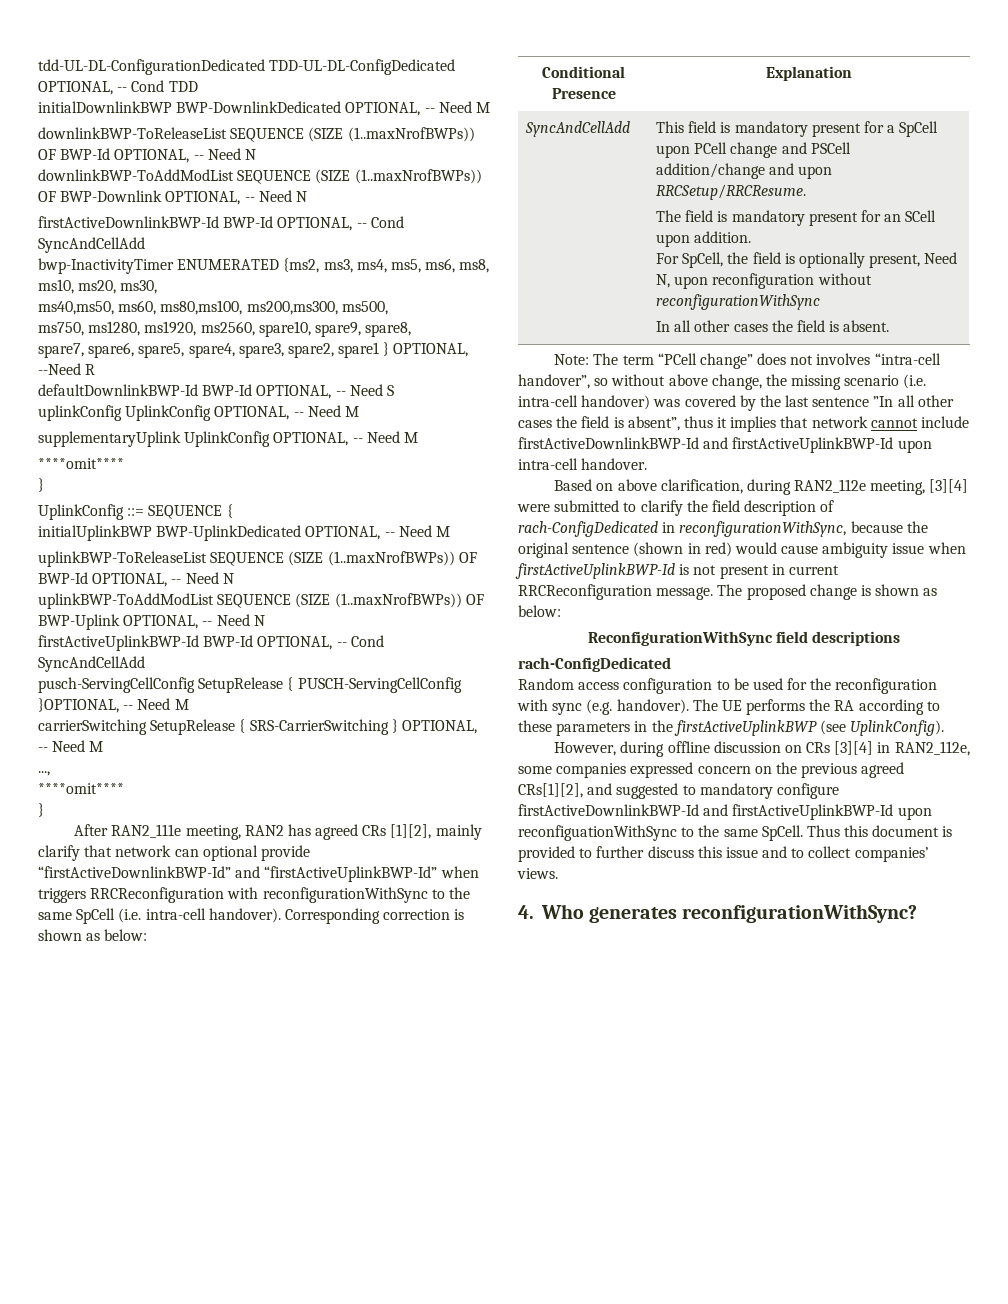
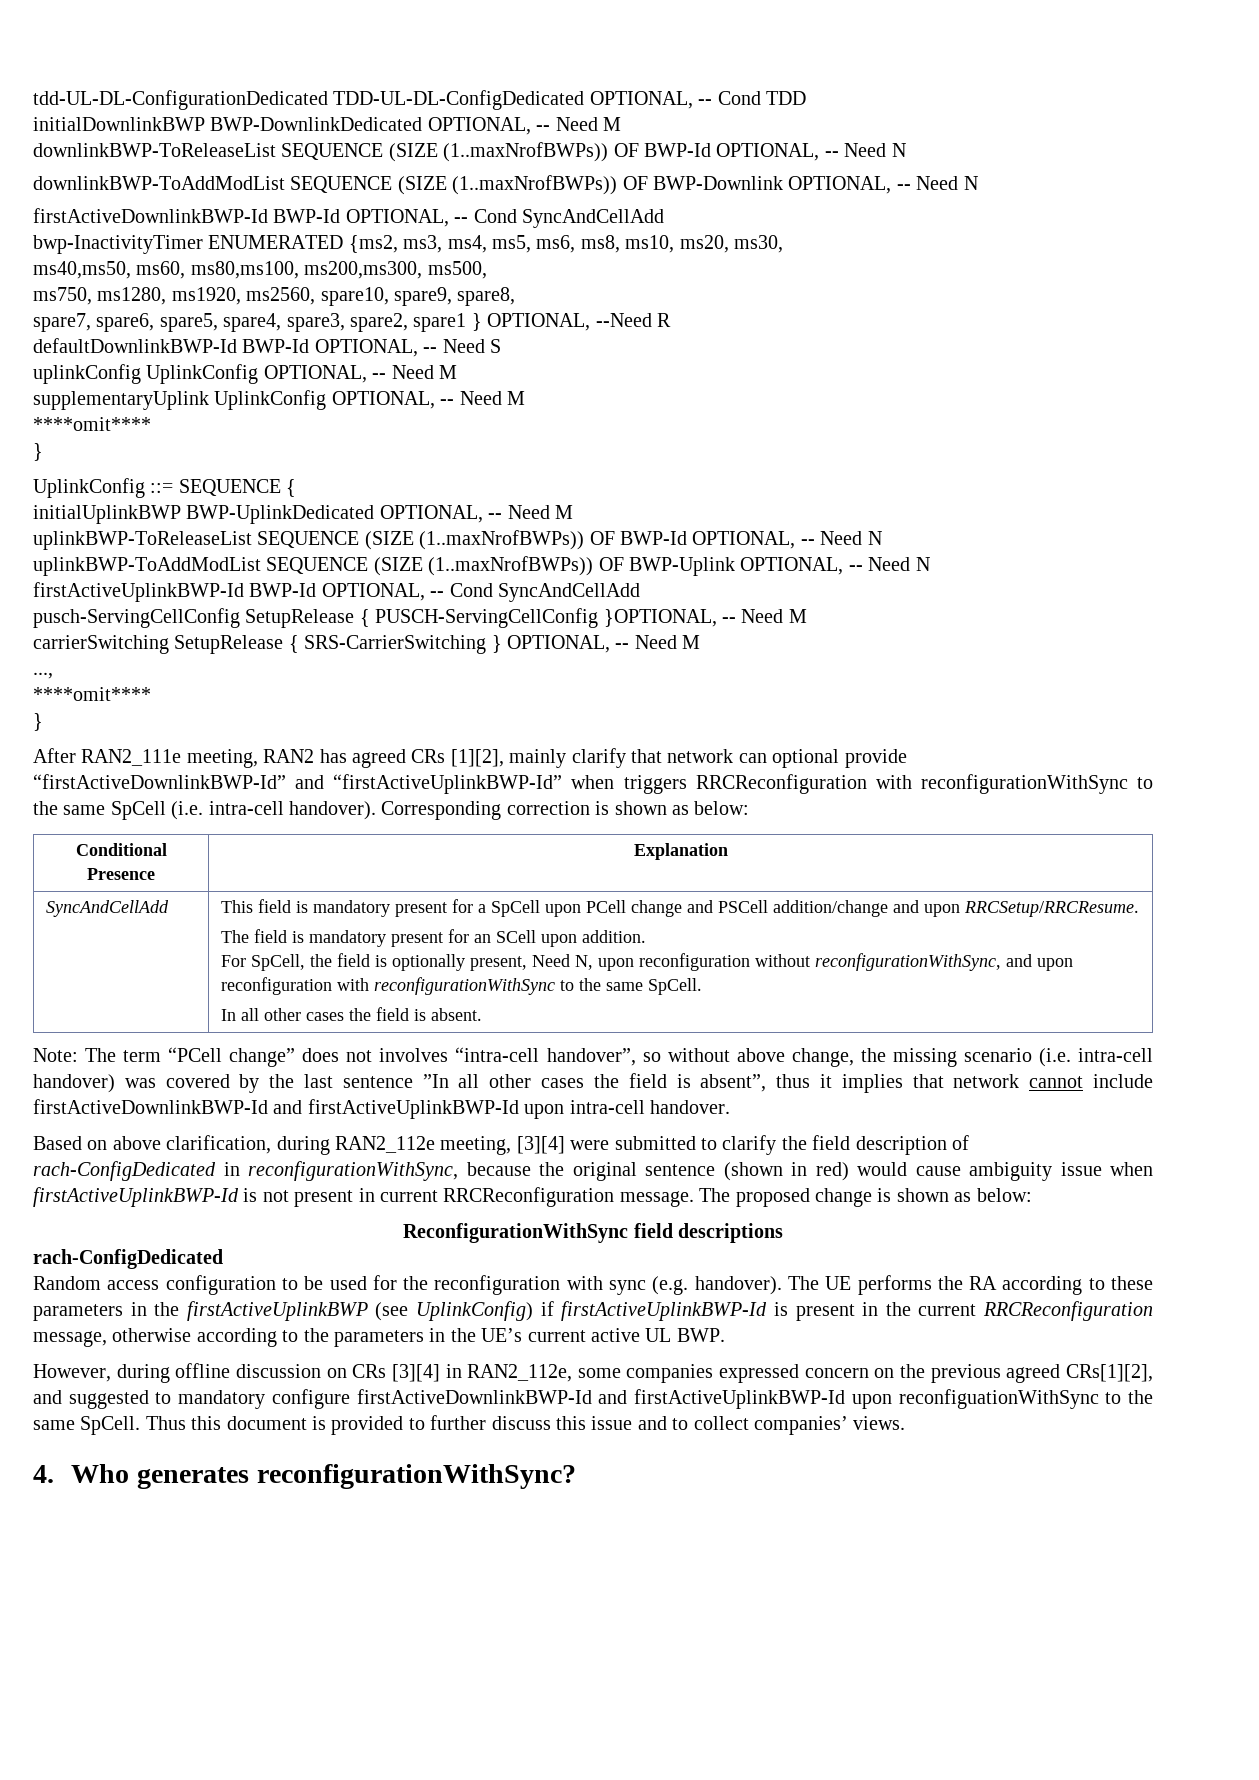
- For SpCell, the field is optionally present, Need N, upon reconfiguration without reconfigurationWithSync
+ For SpCell, the field is optionally present, Need N, upon reconfiguration without reconfigurationWithSync, and upon reconfiguration with reconfigurationWithSync to the same SpCell.
- The UE performs the RA according to these parameters in the firstActiveUplinkBWP (see UplinkConfig).
+ The UE performs the RA according to these parameters in the firstActiveUplinkBWP (see UplinkConfig) if firstActiveUplinkBWP-Id is present in the current RRCReconfiguration message, otherwise according to the parameters in the UE’s current active UL BWP.

